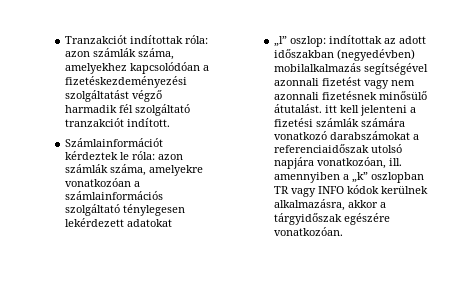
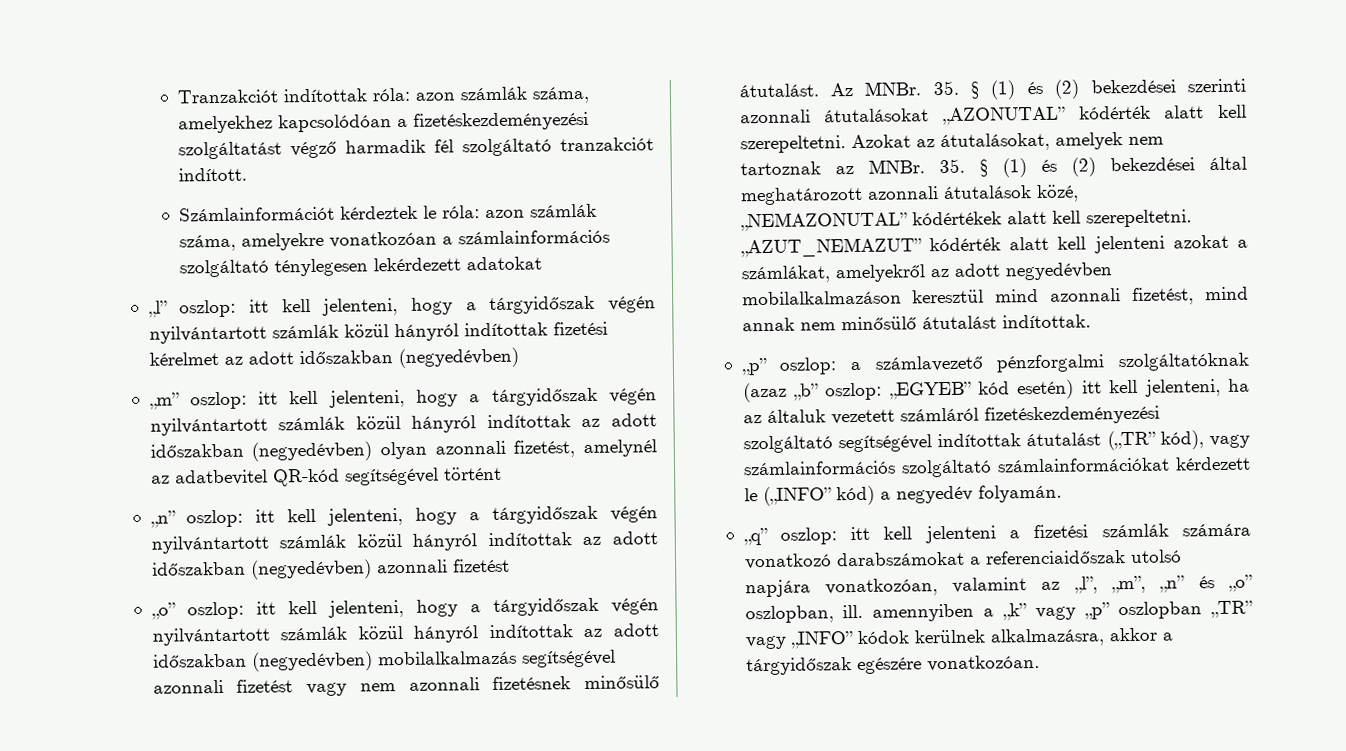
- „l” oszlop: indítottak az adott időszakban (negyedévben) mobilalkalmazás segítségével azonnali fizetést vagy nem azonnali fizetésnek minősülő átutalást. itt kell jelenteni a fizetési számlák számára vonatkozó darabszámokat a referenciaidőszak utolsó napjára vonatkozóan, ill. amennyiben a „k” oszlopban TR vagy INFO kódok kerülnek alkalmazásra, akkor a tárgyidőszak egészére vonatkozóan.
+ „l” oszlop: itt kell jelenteni, hogy a tárgyidőszak végén nyilvántartott számlák közül hányról indítottak fizetési kérelmet az adott időszakban (negyedévben)
+ „m” oszlop: itt kell jelenteni, hogy a tárgyidőszak végén nyilvántartott számlák közül hányról indítottak az adott időszakban (negyedévben) olyan azonnali fizetést, amelynél az adatbevitel QR-kód segítségével történt
+ „n” oszlop: itt kell jelenteni, hogy a tárgyidőszak végén nyilvántartott számlák közül hányról indítottak az adott időszakban (negyedévben) azonnali fizetést
+ „o” oszlop: itt kell jelenteni, hogy a tárgyidőszak végén nyilvántartott számlák közül hányról indítottak az adott időszakban (negyedévben) mobilalkalmazás segítségével azonnali fizetést vagy nem azonnali fizetésnek minősülő átutalást. Az MNBr. 35. § (1) és (2) bekezdései szerinti azonnali átutalásokat „AZONUTAL” kódérték alatt kell szerepeltetni. Azokat az átutalásokat, amelyek nem tartoznak az MNBr. 35. § (1) és (2) bekezdései által meghatározott azonnali átutalások közé, „NEMAZONUTAL” kódértékek alatt kell szerepeltetni. „AZUT_NEMAZUT” kódérték alatt kell jelenteni azokat a számlákat, amelyekről az adott negyedévben mobilalkalmazáson keresztül mind azonnali fizetést, mind annak nem minősülő átutalást indítottak.
+ „p” oszlop: a számlavezető pénzforgalmi szolgáltatóknak (azaz „b” oszlop: „EGYEB” kód esetén) itt kell jelenteni, ha az általuk vezetett számláról fizetéskezdeményezési szolgáltató segítségével indítottak átutalást („TR” kód), vagy számlainformációs szolgáltató számlainformációkat kérdezett le („INFO” kód) a negyedév folyamán.
+ „q” oszlop: itt kell jelenteni a fizetési számlák számára vonatkozó darabszámokat a referenciaidőszak utolsó napjára vonatkozóan, valamint az „l”, „m”, „n” és „o” oszlopban, ill. amennyiben a „k” vagy „p” oszlopban „TR” vagy „INFO” kódok kerülnek alkalmazásra, akkor a tárgyidőszak egészére vonatkozóan.

